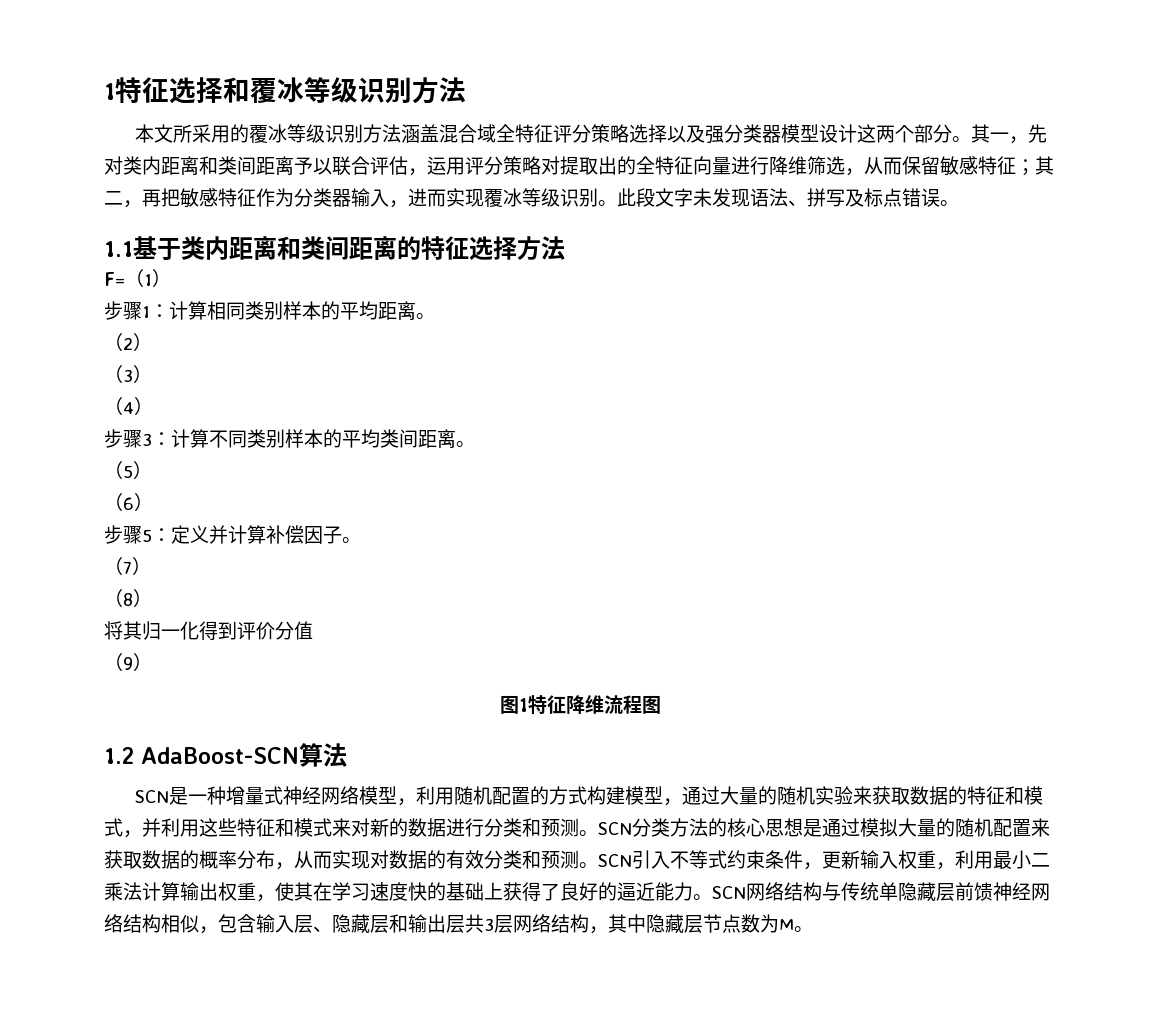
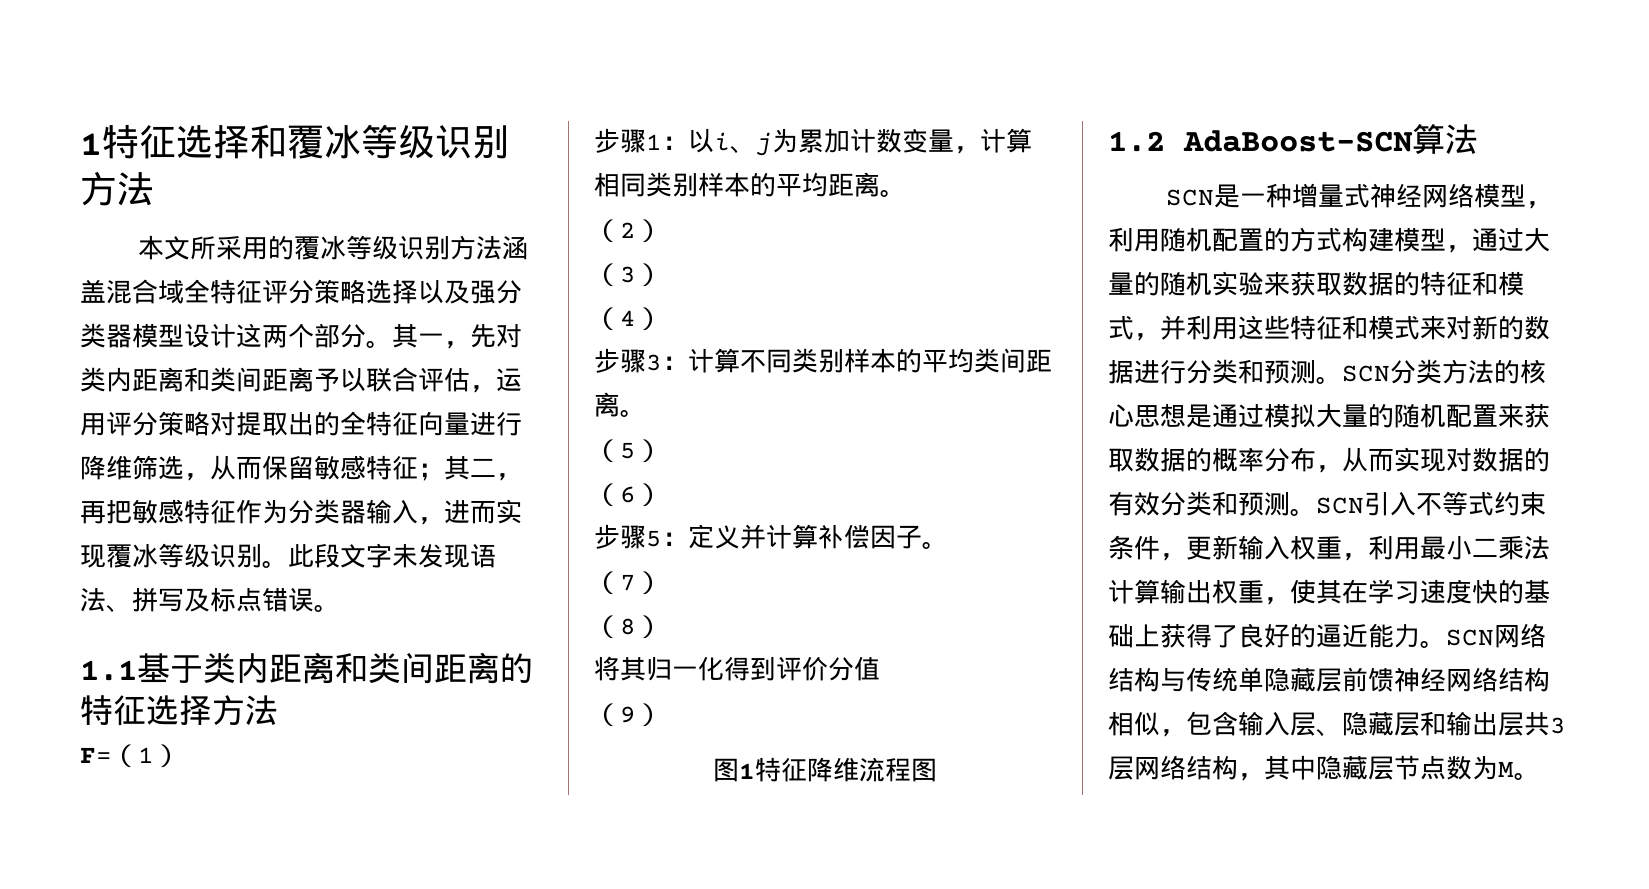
- 步骤1：计算相同类别样本的平均距离。
+ 步骤1：以i、j为累加计数变量，计算相同类别样本的平均距离。

